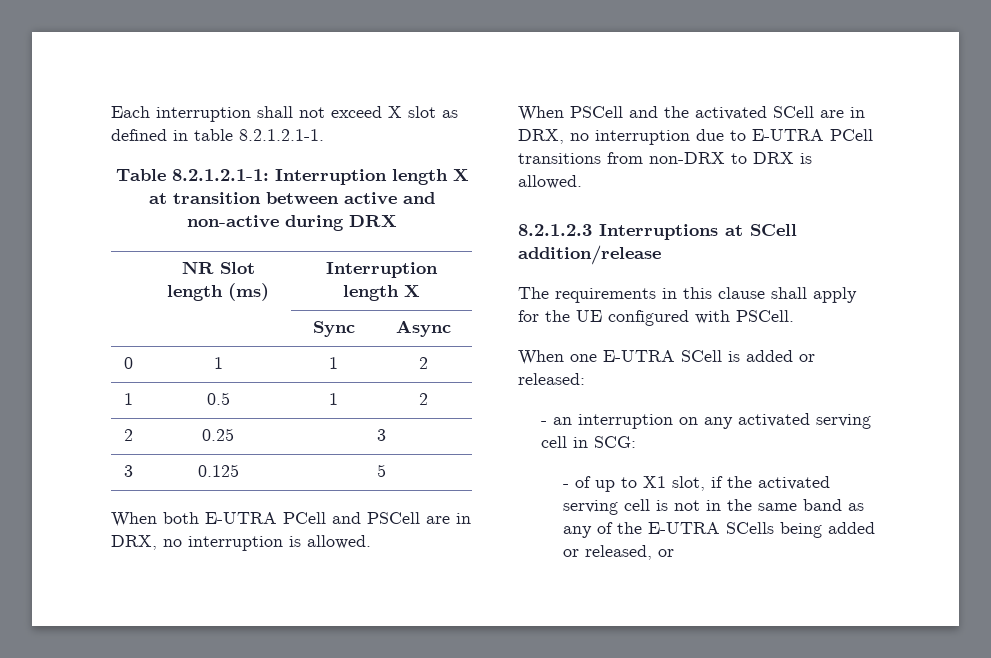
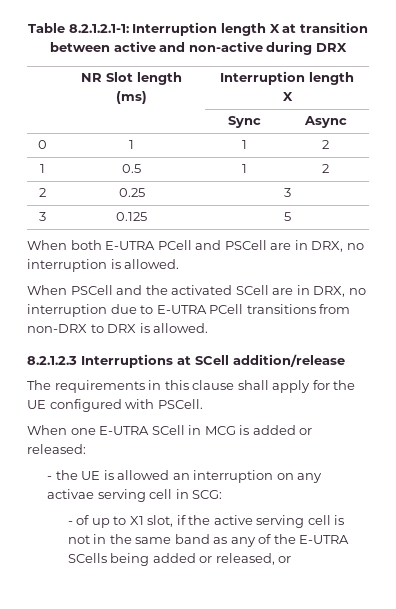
- Each interruption shall not exceed X slot as defined in table 8.2.1.2.1-1.
- When one E-UTRA SCell is added or released:
+ When one E-UTRA SCell in MCG is added or released:
- - an interruption on any activated serving cell in SCG:
+ - the UE is allowed an interruption on any activae serving cell in SCG:
- - of up to X1 slot, if the activated serving cell is not in the same band as any of the E-UTRA SCells being added or released, or
+ - of up to X1 slot, if the active serving cell is not in the same band as any of the E-UTRA SCells being added or released, or

